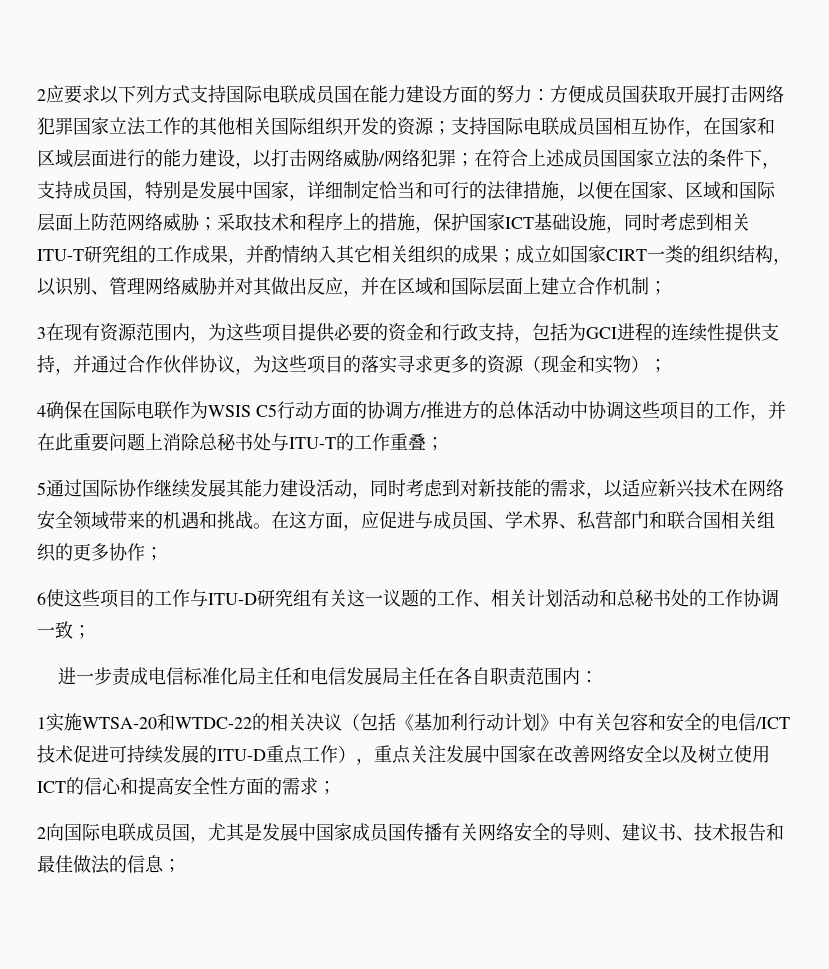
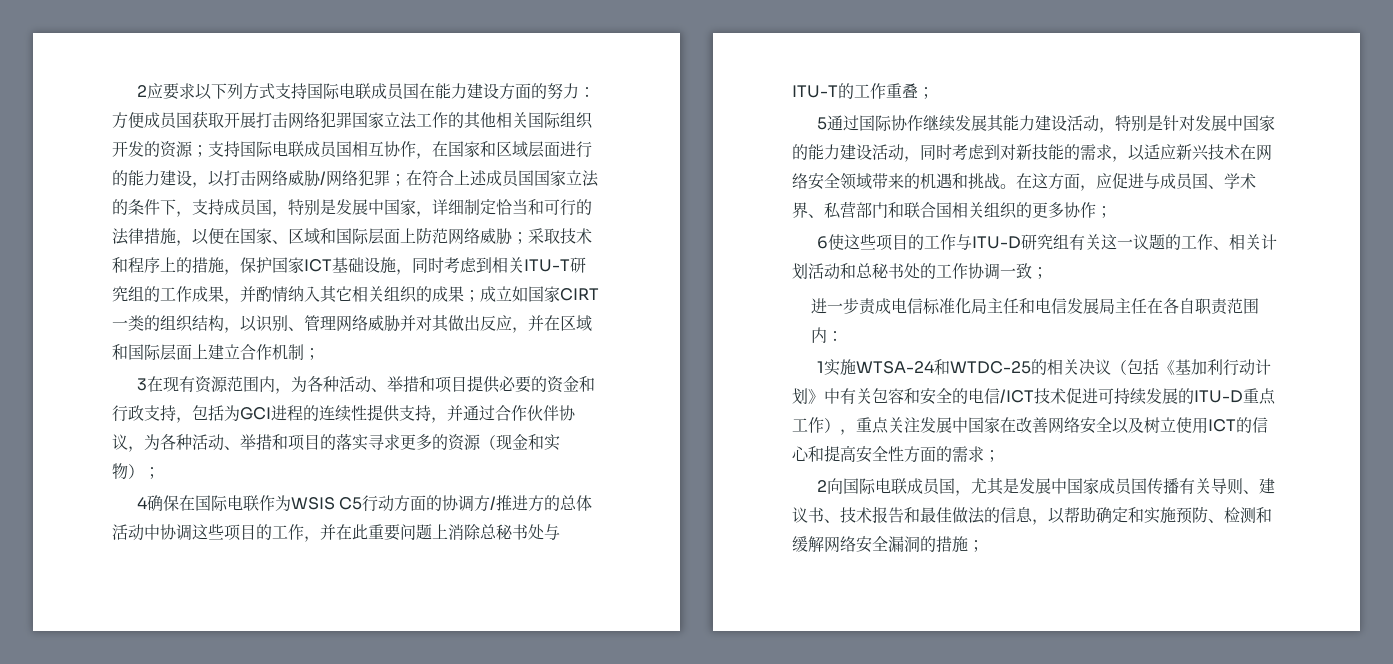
- 3在现有资源范围内，为这些项目提供必要的资金和行政支持，包括为GCI进程的连续性提供支持，并通过合作伙伴协议，为这些项目的落实寻求更多的资源（现金和实物）；
+ 3在现有资源范围内，为各种活动、举措和项目提供必要的资金和行政支持，包括为GCI进程的连续性提供支持，并通过合作伙伴协议，为各种活动、举措和项目的落实寻求更多的资源（现金和实物）；
- 5通过国际协作继续发展其能力建设活动，同时考虑到对新技能的需求，以适应新兴技术在网络安全领域带来的机遇和挑战。
+ 5通过国际协作继续发展其能力建设活动，特别是针对发展中国家的能力建设活动，同时考虑到对新技能的需求，以适应新兴技术在网络安全领域带来的机遇和挑战。
- 1实施WTSA-20和WTDC-22的相关决议（包括《基加利行动计划》中有关包容和安全的电信/ICT技术促进可持续发展的ITU-D重点工作），重点关注发展中国家在改善网络安全以及树立使用ICT的信心和提高安全性方面的需求；
+ 1实施WTSA-24和WTDC-25的相关决议（包括《基加利行动计划》中有关包容和安全的电信/ICT技术促进可持续发展的ITU-D重点工作），重点关注发展中国家在改善网络安全以及树立使用ICT的信心和提高安全性方面的需求；
- 2向国际电联成员国，尤其是发展中国家成员国传播有关网络安全的导则、建议书、技术报告和最佳做法的信息；
+ 2向国际电联成员国，尤其是发展中国家成员国传播有关导则、建议书、技术报告和最佳做法的信息，以帮助确定和实施预防、检测和缓解网络安全漏洞的措施；

